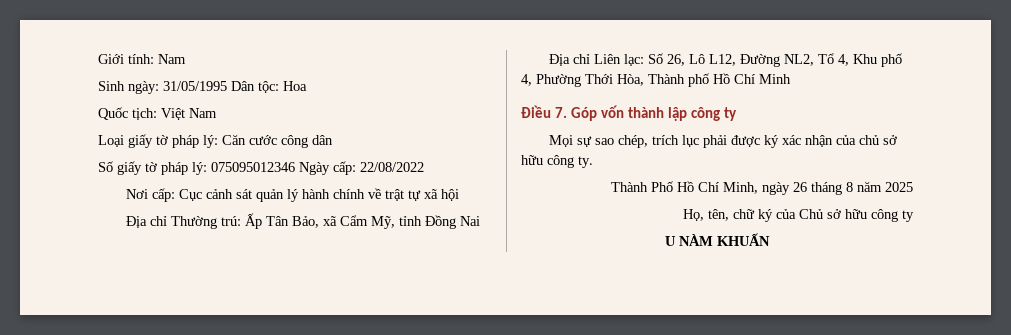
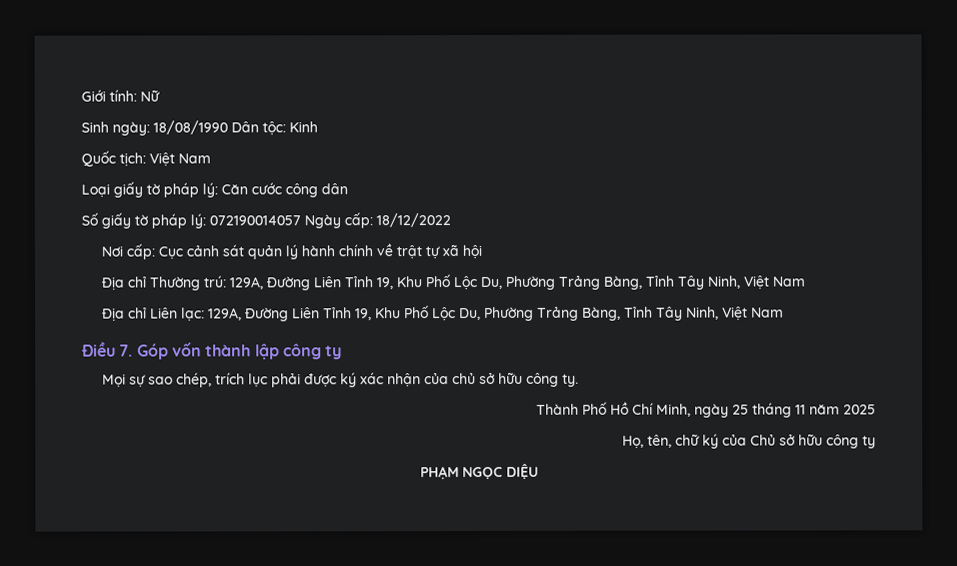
- Giới tính: Nam
+ Giới tính: Nữ
- Sinh ngày: 31/05/1995 Dân tộc: Hoa
+ Sinh ngày: 18/08/1990 Dân tộc: Kinh
- Số giấy tờ pháp lý: 075095012346 Ngày cấp: 22/08/2022
+ Số giấy tờ pháp lý: 072190014057 Ngày cấp: 18/12/2022
- Địa chỉ Thường trú: Ấp Tân Bảo, xã Cẩm Mỹ, tỉnh Đồng Nai
- Địa chỉ Liên lạc: Số 26, Lô L12, Đường NL2, Tổ 4, Khu phố 4, Phường Thới Hòa, Thành phố Hồ Chí Minh
+ Địa chỉ Thường trú: 129A, Đường Liên Tỉnh 19, Khu Phố Lộc Du, Phường Trảng Bàng, Tỉnh Tây Ninh, Việt Nam
+ Địa chỉ Liên lạc: 129A, Đường Liên Tỉnh 19, Khu Phố Lộc Du, Phường Trảng Bàng, Tỉnh Tây Ninh, Việt Nam
- Thành Phố Hồ Chí Minh, ngày 26 tháng 8 năm 2025
+ Thành Phố Hồ Chí Minh, ngày 25 tháng 11 năm 2025
- U NÀM KHUẤN
+ PHẠM NGỌC DIỆU

